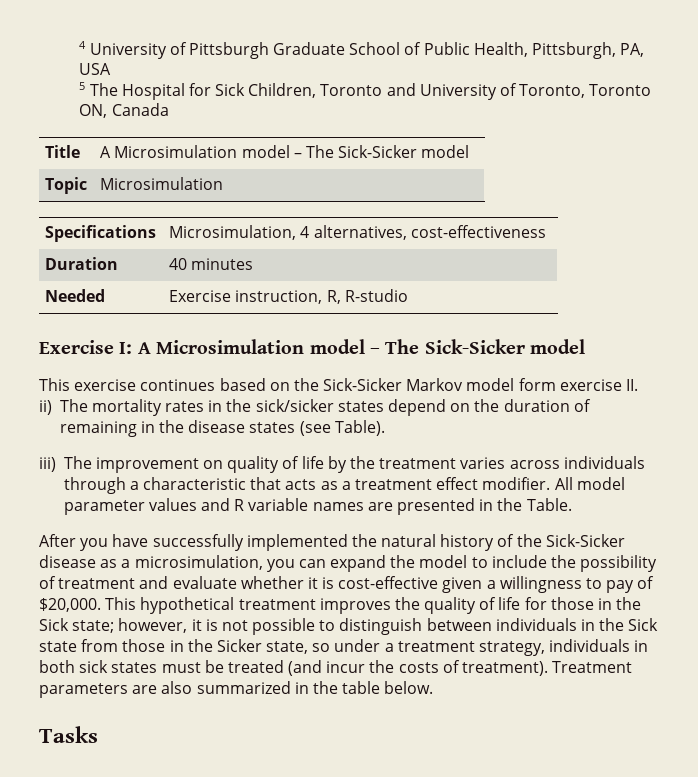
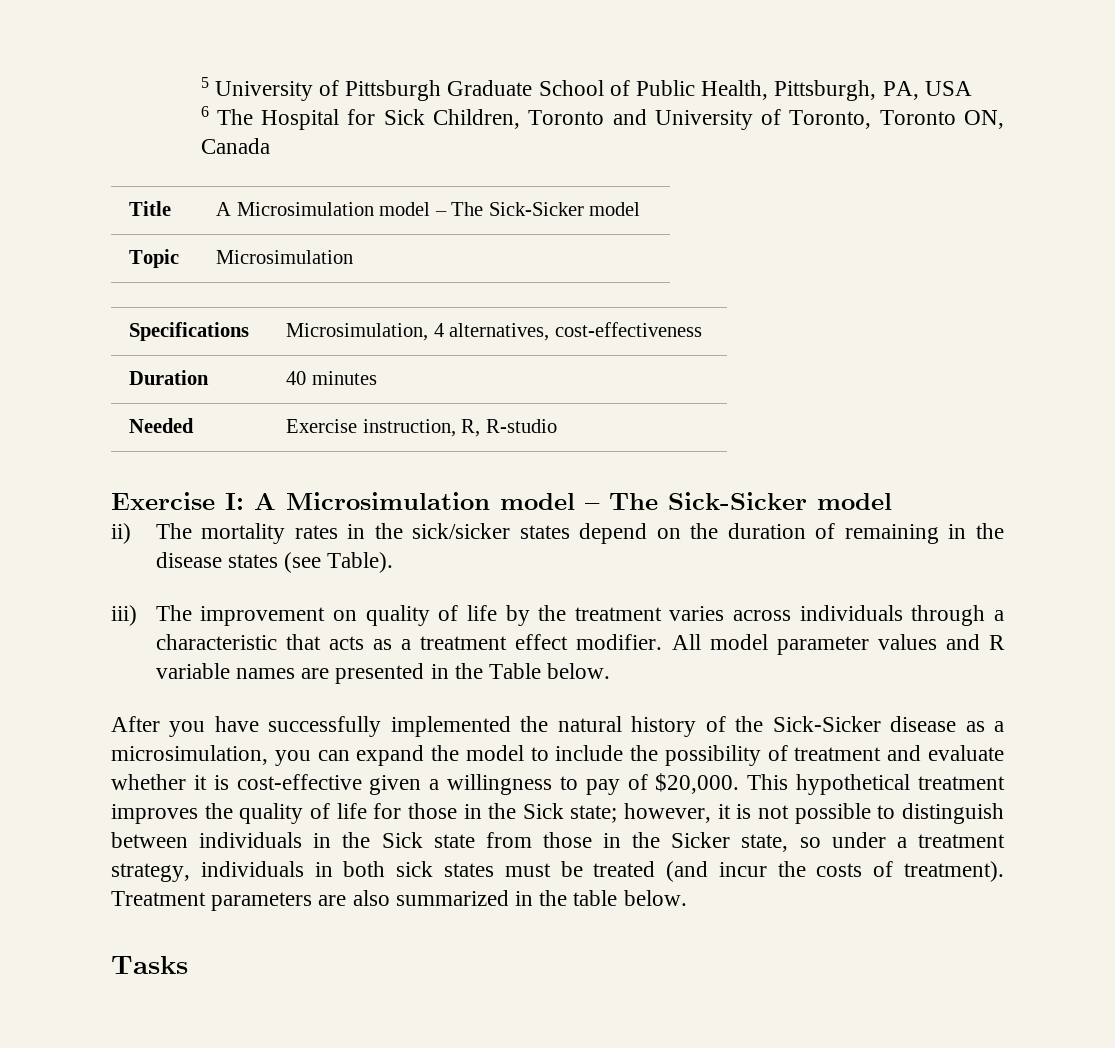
- 4 University of Pittsburgh Graduate School of Public Health, Pittsburgh, PA, USA
+ 5 University of Pittsburgh Graduate School of Public Health, Pittsburgh, PA, USA
- 5 The Hospital for Sick Children, Toronto and University of Toronto, Toronto ON, Canada
+ 6 The Hospital for Sick Children, Toronto and University of Toronto, Toronto ON, Canada
- This exercise continues based on the Sick-Sicker Markov model form exercise II.
- All model parameter values and R variable names are presented in the Table.
+ All model parameter values and R variable names are presented in the Table below.

